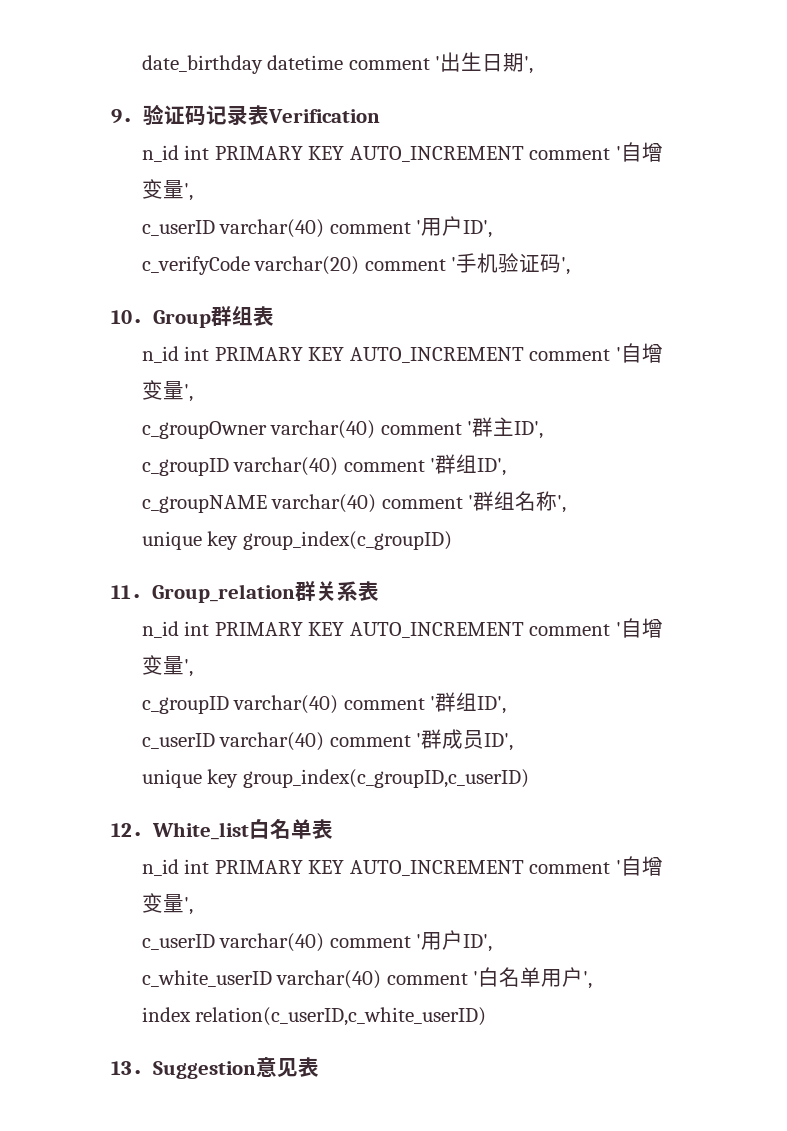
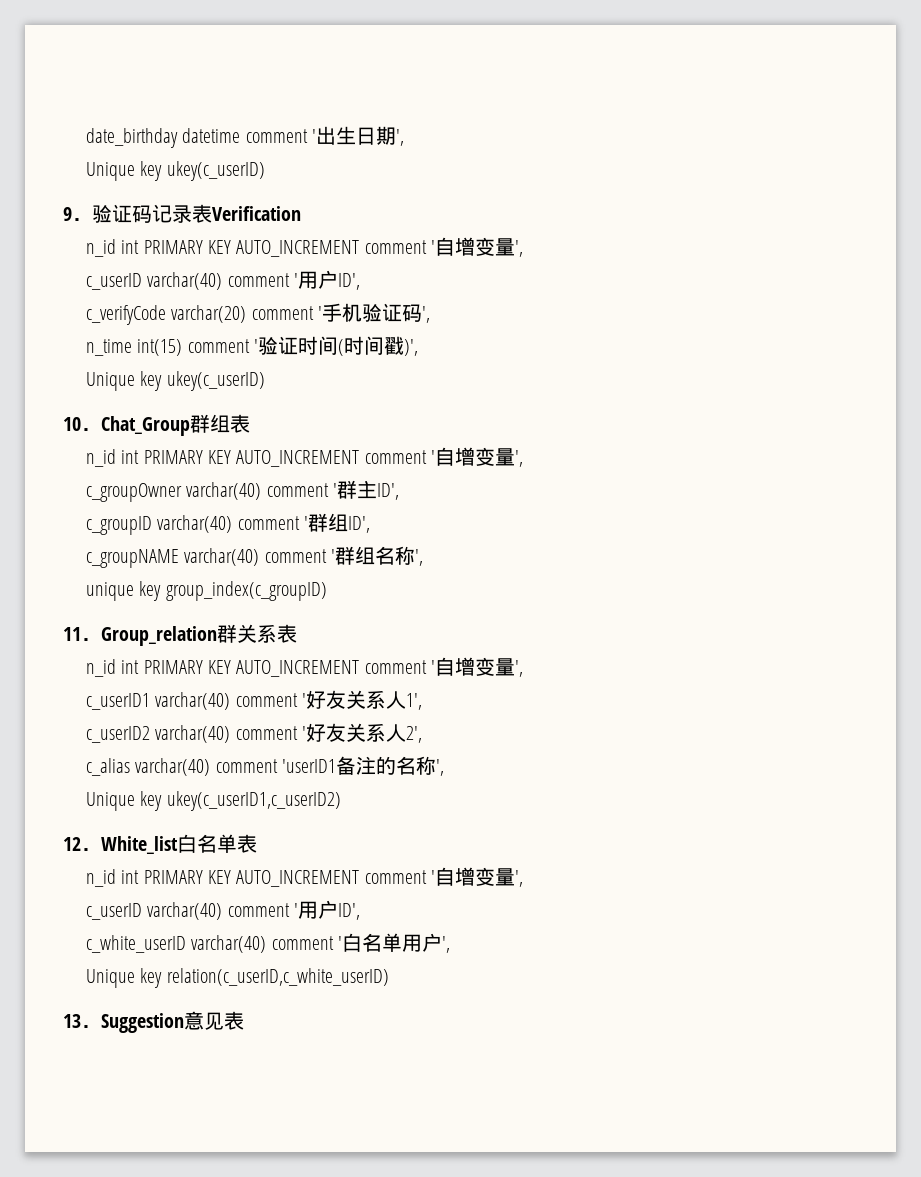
  date_birthday datetime comment '出生日期',
+ Unique key ukey(c_userID)
+ n_time int(15) comment '验证时间(时间戳)',
+ Unique key ukey(c_userID)
- 10．Group群组表
+ 10．Chat_Group群组表
  11．Group_relation群关系表
  n_id int PRIMARY KEY AUTO_INCREMENT comment '自增变量',
- c_groupID varchar(40) comment '群组ID',
- c_userID varchar(40) comment '群成员ID',
- unique key group_index(c_groupID,c_userID)
+ c_userID1 varchar(40) comment '好友关系人1',
+ c_userID2 varchar(40) comment '好友关系人2',
+ c_alias varchar(40) comment 'userID1备注的名称',
+ Unique key ukey(c_userID1,c_userID2)
- index relation(c_userID,c_white_userID)
+ Unique key relation(c_userID,c_white_userID)

